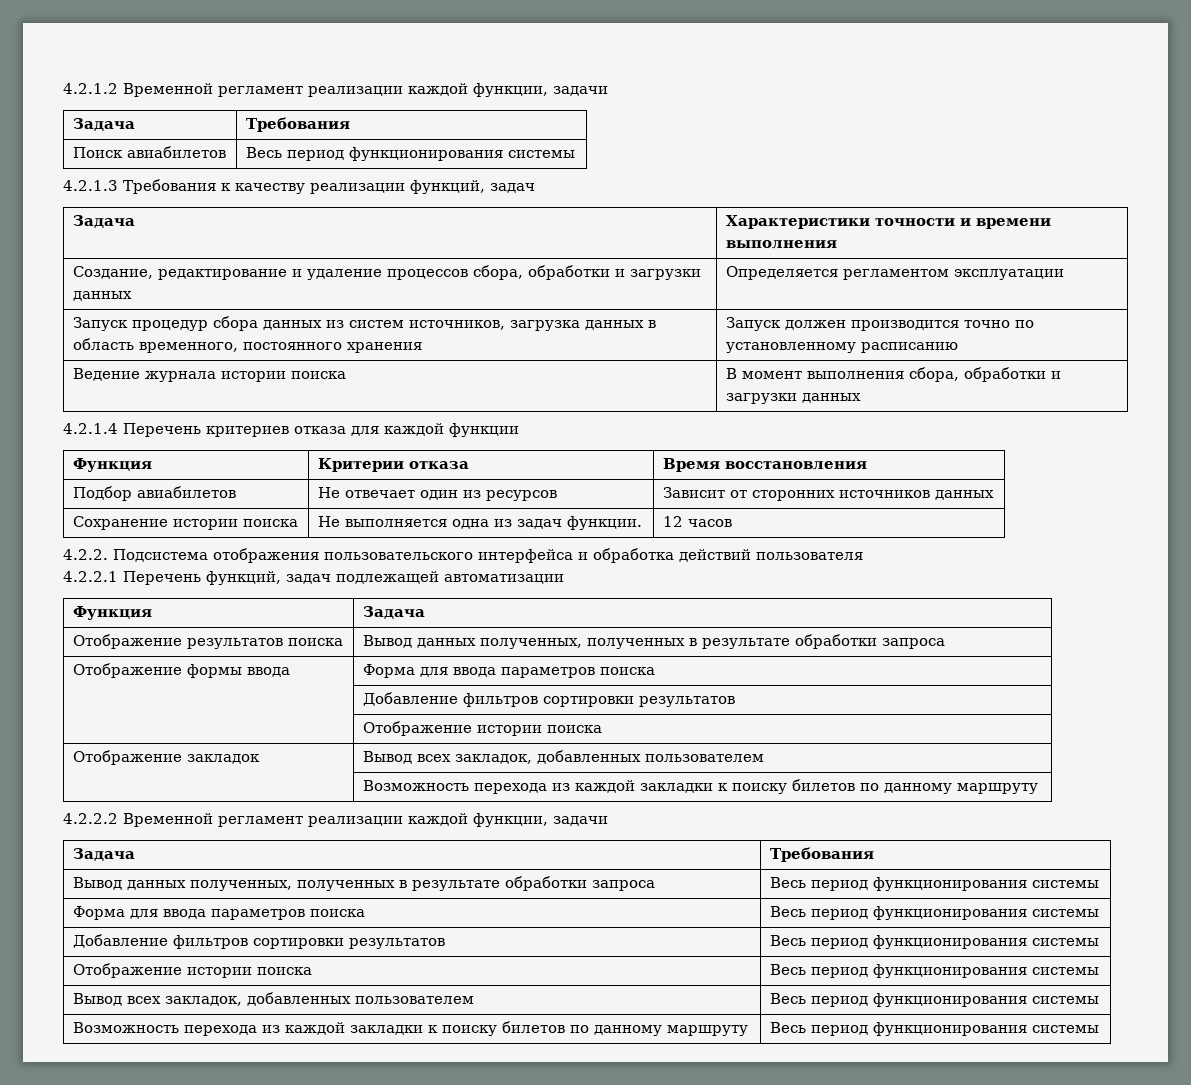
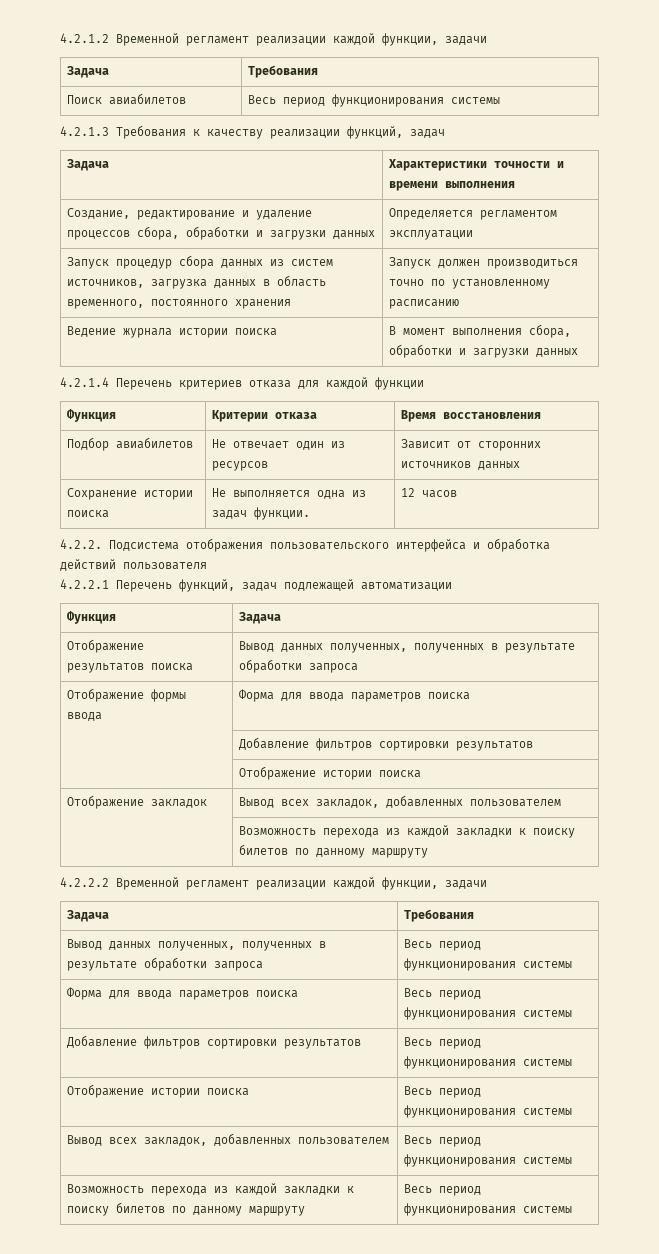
- Запуск процедур сбора данных из систем источников, загрузка данных в область временного, постоянного хранения | Запуск должен производится точно по установленному расписанию
+ Запуск процедур сбора данных из систем источников, загрузка данных в область временного, постоянного хранения | Запуск должен производиться точно по установленному расписанию

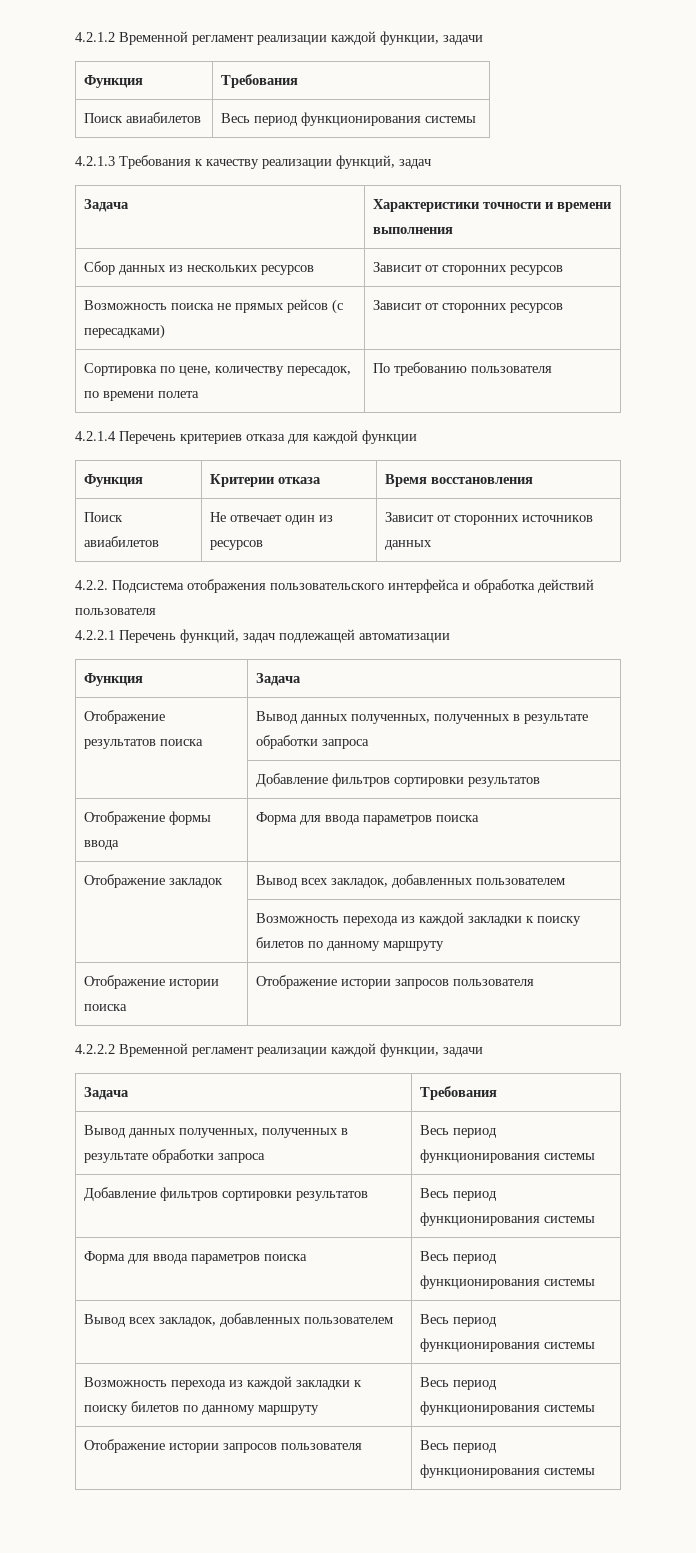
  4.2.1.2 Временной регламент реализации каждой функции, задачи
- Задача | Требования
+ Функция | Требования
- Создание, редактирование и удаление процессов сбора, обработки и загрузки данных | Определяется регламентом эксплуатации
- Запуск процедур сбора данных из систем источников, загрузка данных в область временного, постоянного хранения | Запуск должен производиться точно по установленному расписанию
- Ведение журнала истории поиска | В момент выполнения сбора, обработки и загрузки данных
+ Сбор данных из нескольких ресурсов | Зависит от сторонних ресурсов
+ Возможность поиска не прямых рейсов (с пересадками) | Зависит от сторонних ресурсов
+ Сортировка по цене, количеству пересадок, по времени полета | По требованию пользователя
- Подбор авиабилетов | Не отвечает один из ресурсов | Зависит от сторонних источников данных
+ Поиск авиабилетов | Не отвечает один из ресурсов | Зависит от сторонних источников данных
- Сохранение истории поиска | Не выполняется одна из задач функции. | 12 часов
+ | Добавление фильтров сортировки результатов
- | Добавление фильтров сортировки результатов
- | Отображение истории поиска
+ Отображение истории поиска | Отображение истории запросов пользователя
- Форма для ввода параметров поиска | Весь период функционирования системы
- Отображение истории поиска | Весь период функционирования системы
+ Форма для ввода параметров поиска | Весь период функционирования системы
+ Отображение истории запросов пользователя | Весь период функционирования системы

